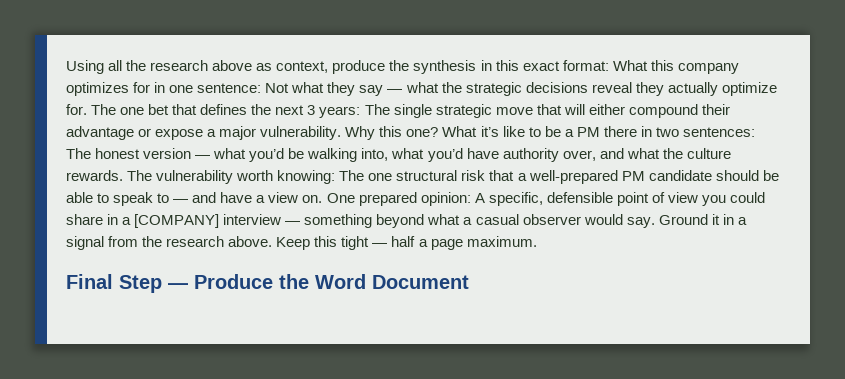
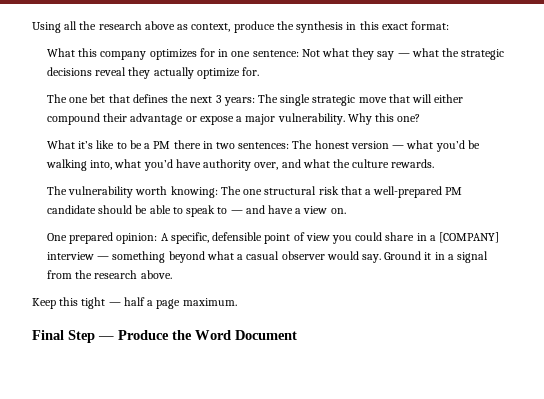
- Using all the research above as context, produce the synthesis in this exact format: What this company optimizes for in one sentence: Not what they say — what the strategic decisions reveal they actually optimize for. The one bet that defines the next 3 years: The single strategic move that will either compound their advantage or expose a major vulnerability.
+ Using all the research above as context, produce the synthesis in this exact format:
+ What this company optimizes for in one sentence: Not what they say — what the strategic decisions reveal they actually optimize for.
+ The one bet that defines the next 3 years: The single strategic move that will either compound their advantage or expose a major vulnerability.
- Why this one? What it’s like to be a PM there in two sentences:
+ Why this one?
+ What it’s like to be a PM there in two sentences:
- The honest version — what you’d be walking into, what you’d have authority over, and what the culture rewards. The vulnerability worth knowing:
+ The honest version — what you’d be walking into, what you’d have authority over, and what the culture rewards.
+ The vulnerability worth knowing:
- The one structural risk that a well-prepared PM candidate should be able to speak to — and have a view on. One prepared opinion:
+ The one structural risk that a well-prepared PM candidate should be able to speak to — and have a view on.
+ One prepared opinion:
- Ground it in a signal from the research above. Keep this tight — half a page maximum.
+ Ground it in a signal from the research above.
+ Keep this tight — half a page maximum.

